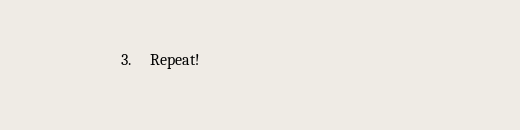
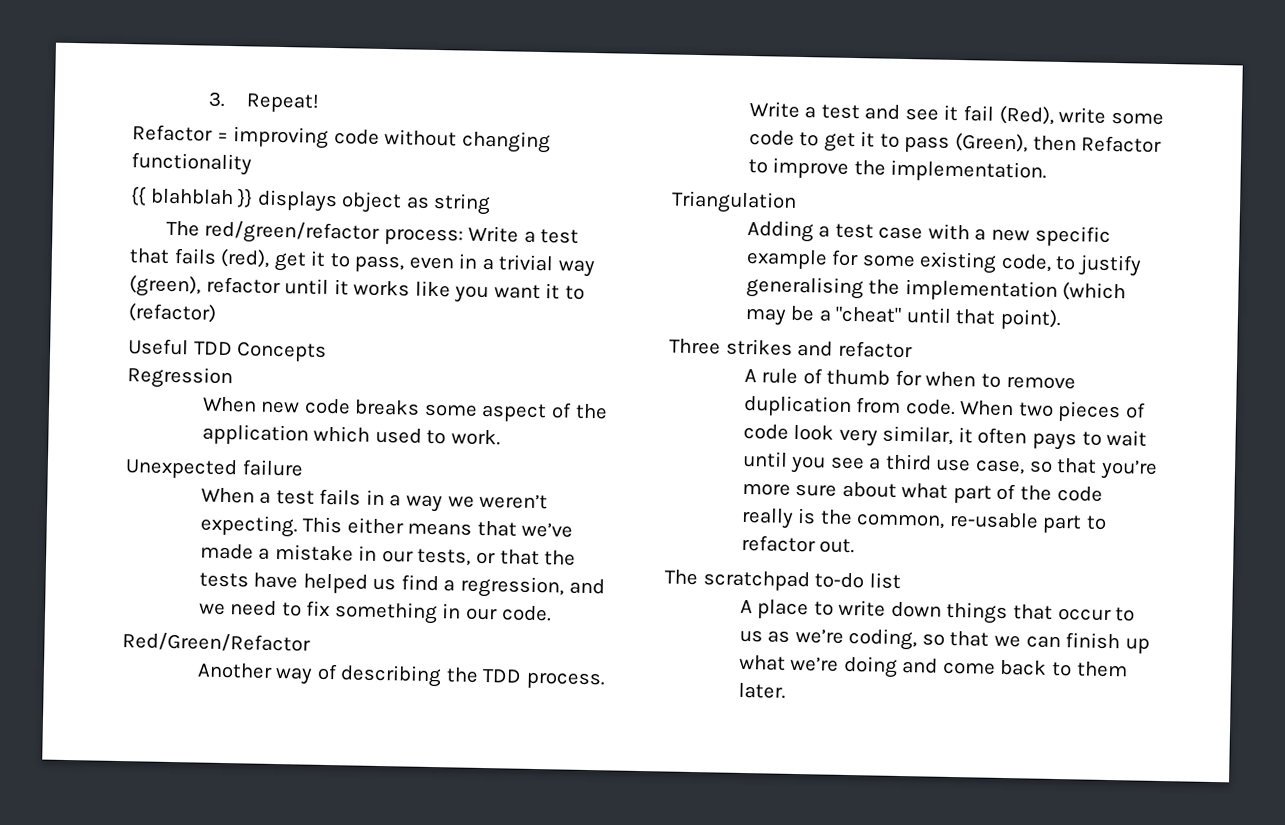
+ Refactor = improving code without changing functionality
+ {{ blahblah }} displays object as string
+ The red/green/refactor process: Write a test that fails (red), get it to pass, even in a trivial way (green), refactor until it works like you want it to (refactor)
+ Useful TDD Concepts
+ Regression
+ When new code breaks some aspect of the application which used to work.
+ Unexpected failure
+ When a test fails in a way we weren’t expecting. This either means that we’ve made a mistake in our tests, or that the tests have helped us find a regression, and we need to fix something in our code.
+ Red/Green/Refactor
+ Another way of describing the TDD process. Write a test and see it fail (Red), write some code to get it to pass (Green), then Refactor to improve the implementation.
+ Triangulation
+ Adding a test case with a new specific example for some existing code, to justify generalising the implementation (which may be a "cheat" until that point).
+ Three strikes and refactor
+ A rule of thumb for when to remove duplication from code. When two pieces of code look very similar, it often pays to wait until you see a third use case, so that you’re more sure about what part of the code really is the common, re-usable part to refactor out.
+ The scratchpad to-do list
+ A place to write down things that occur to us as we’re coding, so that we can finish up what we’re doing and come back to them later.

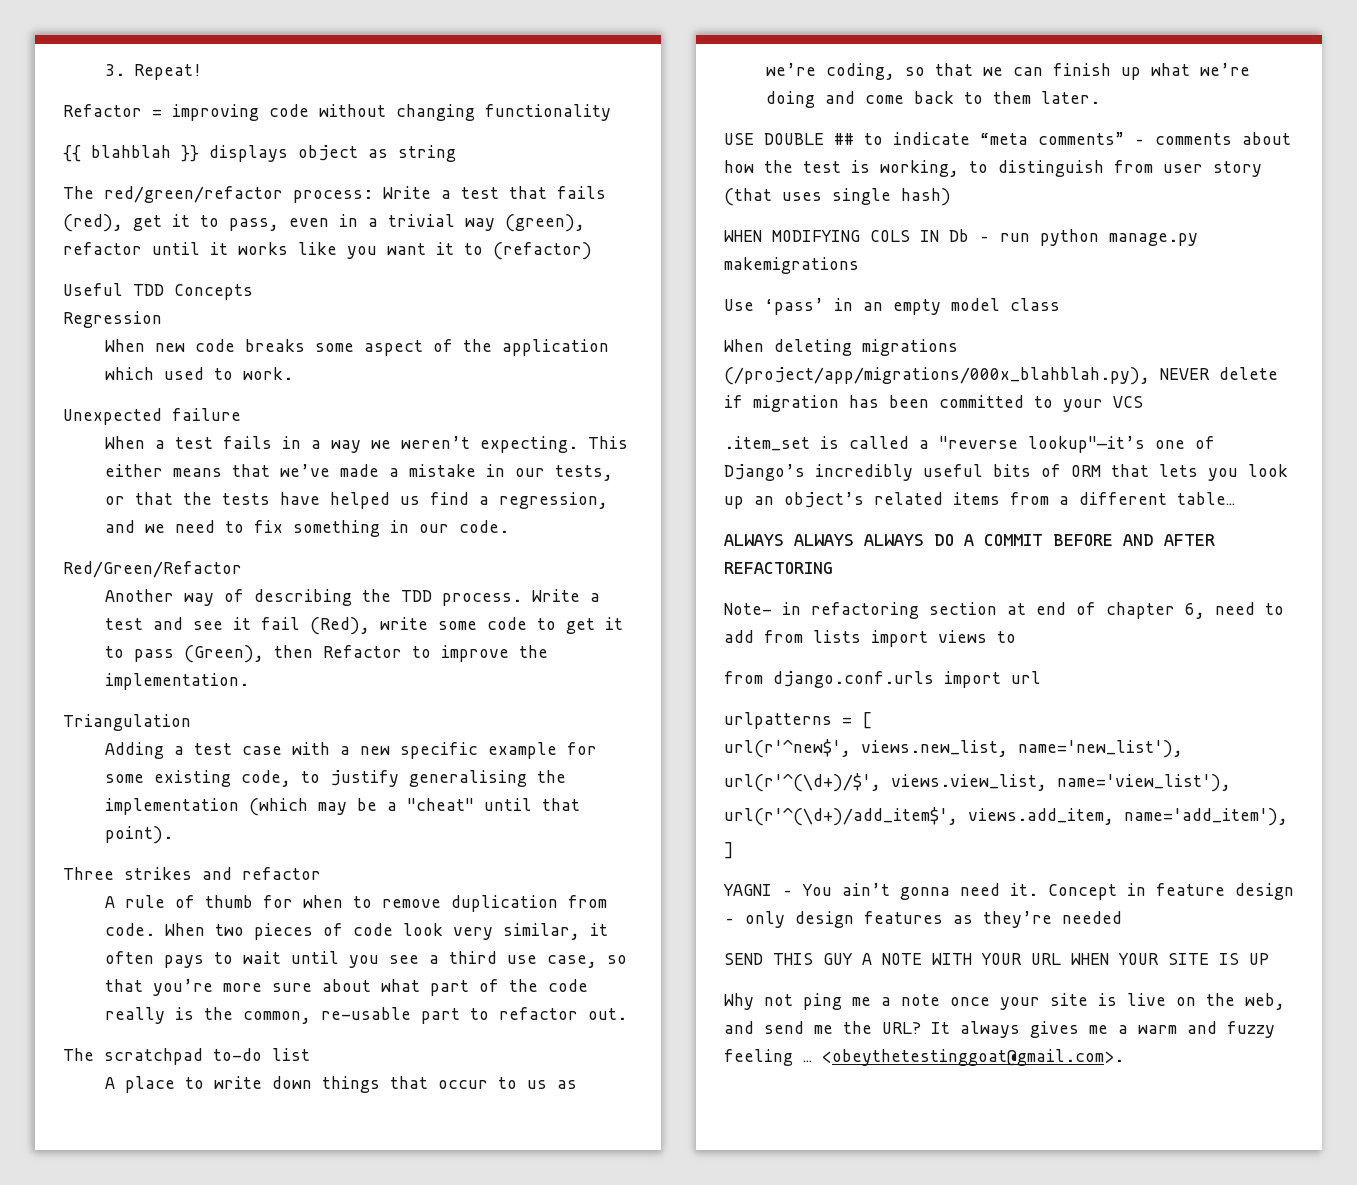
+ USE DOUBLE ## to indicate “meta comments” – comments about how the test is working, to distinguish from user story (that uses single hash)
+ WHEN MODIFYING COLS IN Db – run python manage.py makemigrations
+ Use ‘pass’ in an empty model class
+ When deleting migrations (/project/app/migrations/000x_blahblah.py), NEVER delete if migration has been committed to your VCS
+ .item_set is called a "reverse lookup"—it’s one of Django’s incredibly useful bits of ORM that lets you look up an object’s related items from a different table…
+ ALWAYS ALWAYS ALWAYS DO A COMMIT BEFORE AND AFTER REFACTORING
+ Note- in refactoring section at end of chapter 6, need to add from lists import views to
+ from django.conf.urls import url
+ urlpatterns = [
+ url(r'^new$', views.new_list, name='new_list'),
+ url(r'^(\d+)/$', views.view_list, name='view_list'),
+ url(r'^(\d+)/add_item$', views.add_item, name='add_item'),
+ ]
+ YAGNI – You ain’t gonna need it. Concept in feature design – only design features as they’re needed
+ SEND THIS GUY A NOTE WITH YOUR URL WHEN YOUR SITE IS UP
+ Why not ping me a note once your site is live on the web, and send me the URL? It always gives me a warm and fuzzy feeling … <obeythetestinggoat@gmail.com>.

